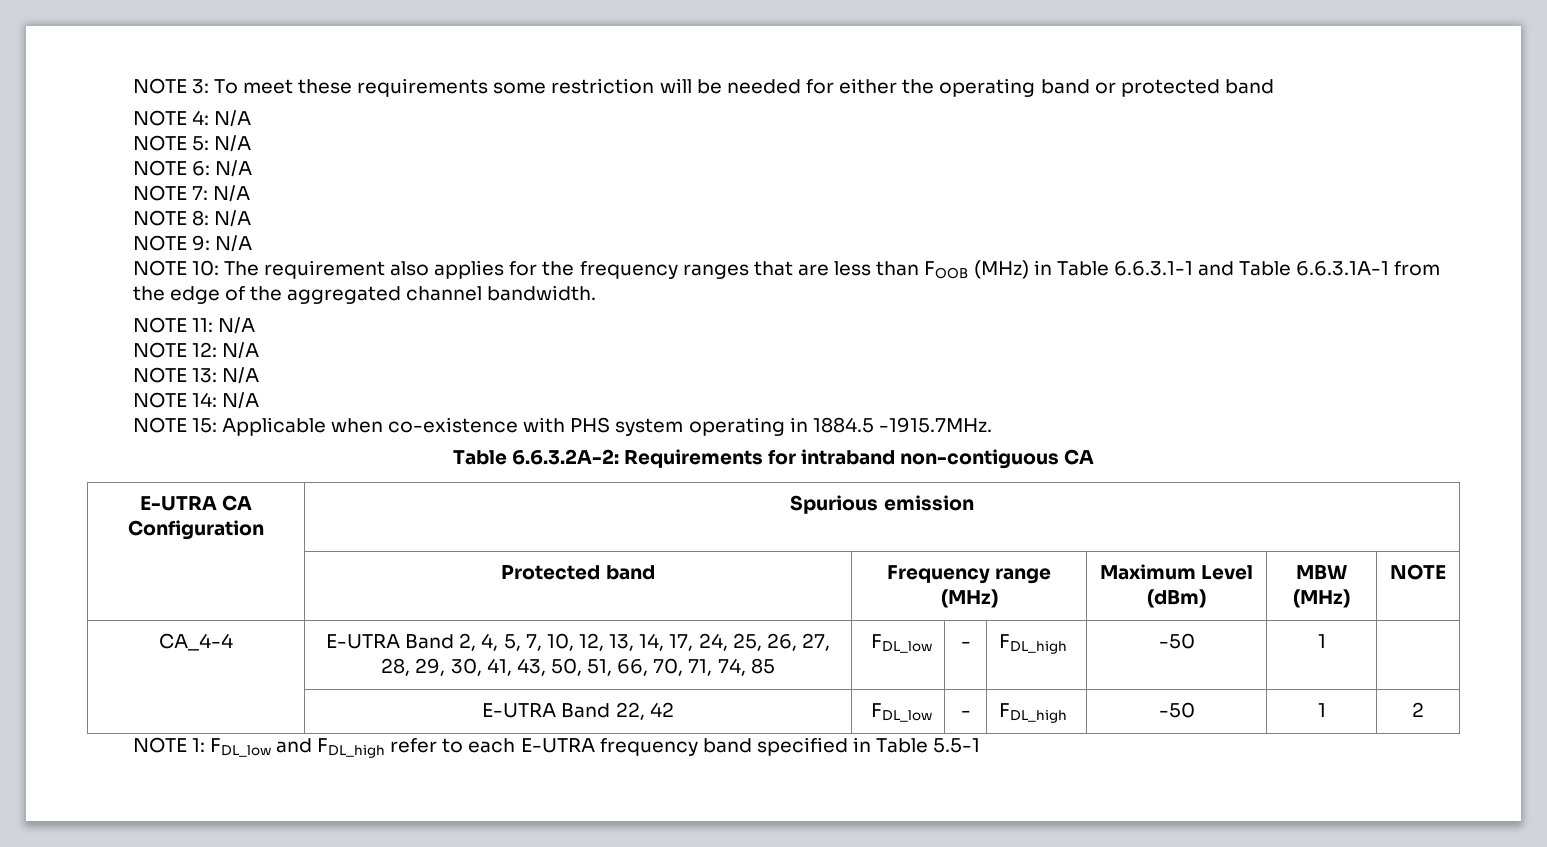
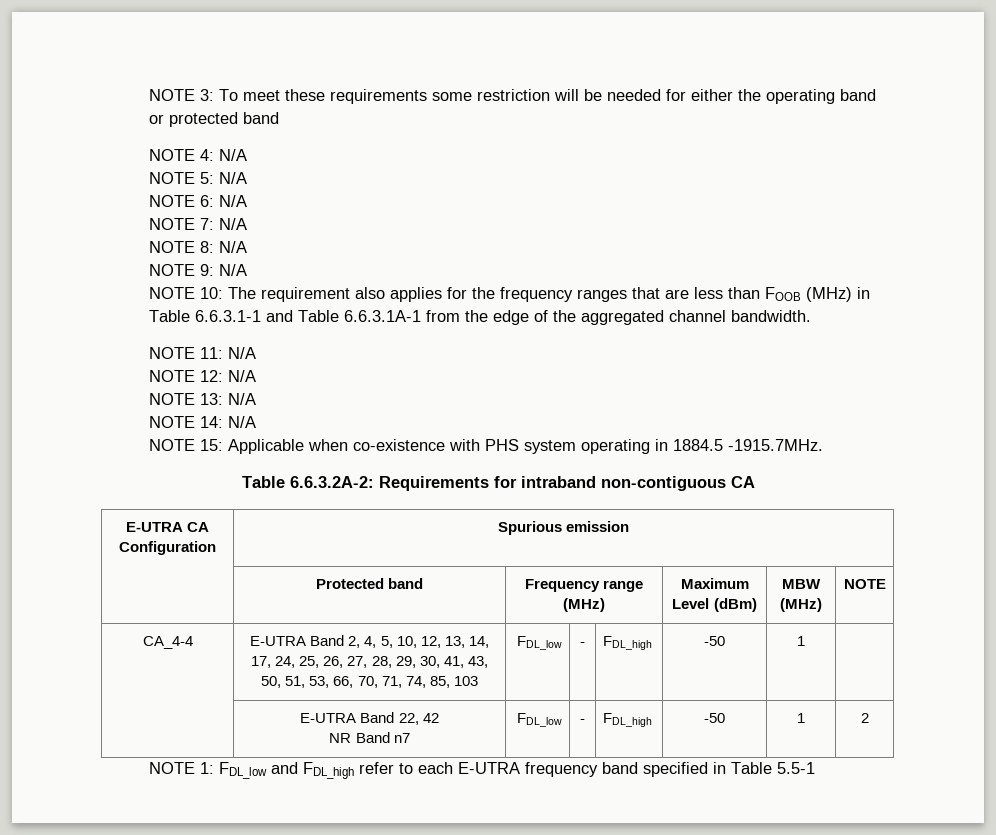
- CA_4-4 | E-UTRA Band 2, 4, 5, 7, 10, 12, 13, 14, 17, 24, 25, 26, 27, 28, 29, 30, 41, 43, 50, 51, 66, 70, 71, 74, 85 | FDL_low | - | FDL_high | -50 | 1 |
+ CA_4-4 | E-UTRA Band 2, 4, 5, 10, 12, 13, 14, 17, 24, 25, 26, 27, 28, 29, 30, 41, 43, 50, 51, 53, 66, 70, 71, 74, 85, 103 | FDL_low | - | FDL_high | -50 | 1 |
- | E-UTRA Band 22, 42 | FDL_low | - | FDL_high | -50 | 1 | 2
+ | E-UTRA Band 22, 42
+ NR Band n7 | FDL_low | - | FDL_high | -50 | 1 | 2

